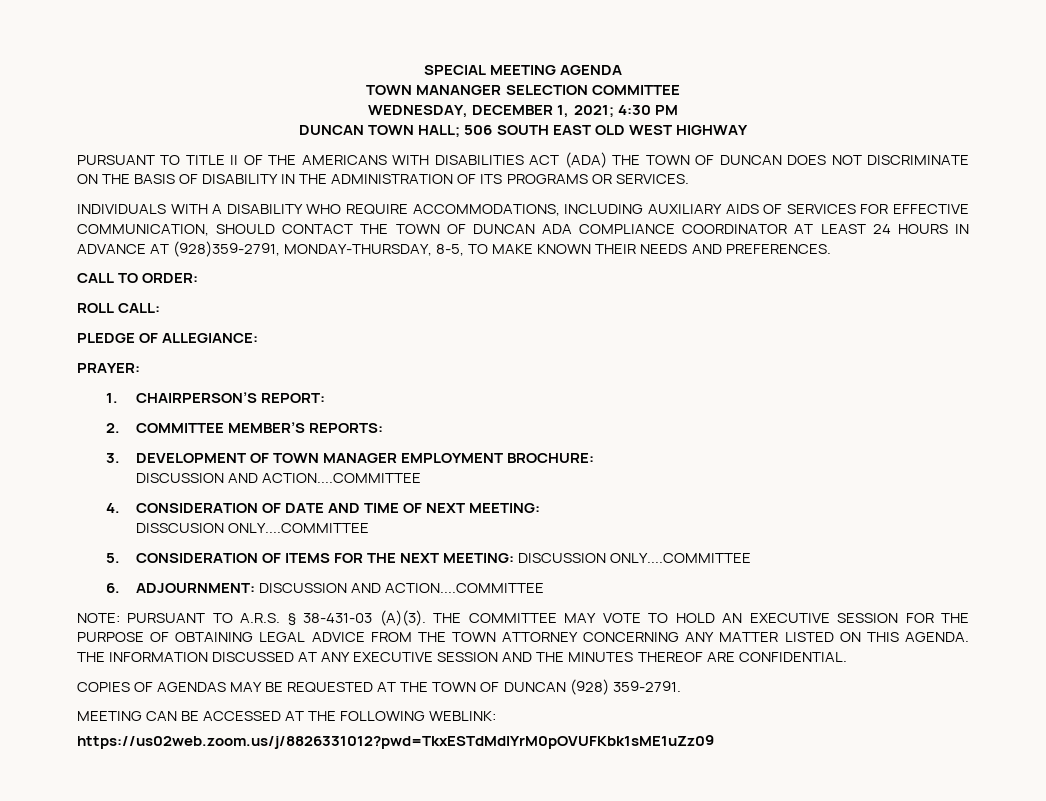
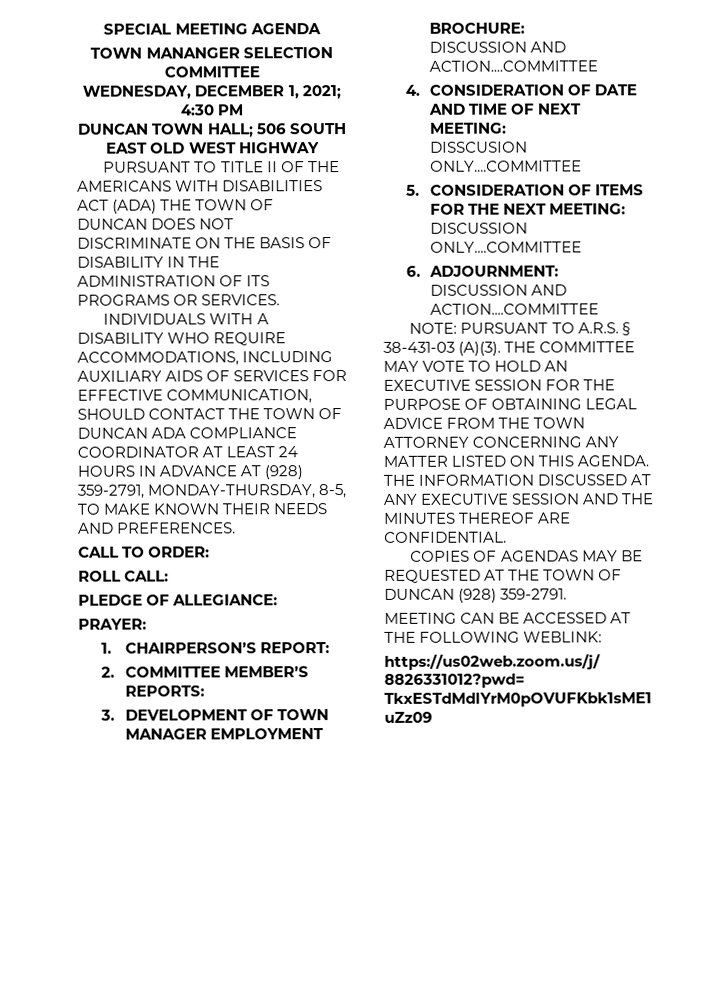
- INDIVIDUALS WITH A DISABILITY WHO REQUIRE ACCOMMODATIONS, INCLUDING AUXILIARY AIDS OF SERVICES FOR EFFECTIVE COMMUNICATION, SHOULD CONTACT THE TOWN OF DUNCAN ADA COMPLIANCE COORDINATOR AT LEAST 24 HOURS IN ADVANCE AT (928)359-2791, MONDAY-THURSDAY, 8-5, TO MAKE KNOWN THEIR NEEDS AND PREFERENCES.
+ INDIVIDUALS WITH A DISABILITY WHO REQUIRE ACCOMMODATIONS, INCLUDING AUXILIARY AIDS OF SERVICES FOR EFFECTIVE COMMUNICATION, SHOULD CONTACT THE TOWN OF DUNCAN ADA COMPLIANCE COORDINATOR AT LEAST 24 HOURS IN ADVANCE AT (928) 359-2791, MONDAY-THURSDAY, 8-5, TO MAKE KNOWN THEIR NEEDS AND PREFERENCES.

